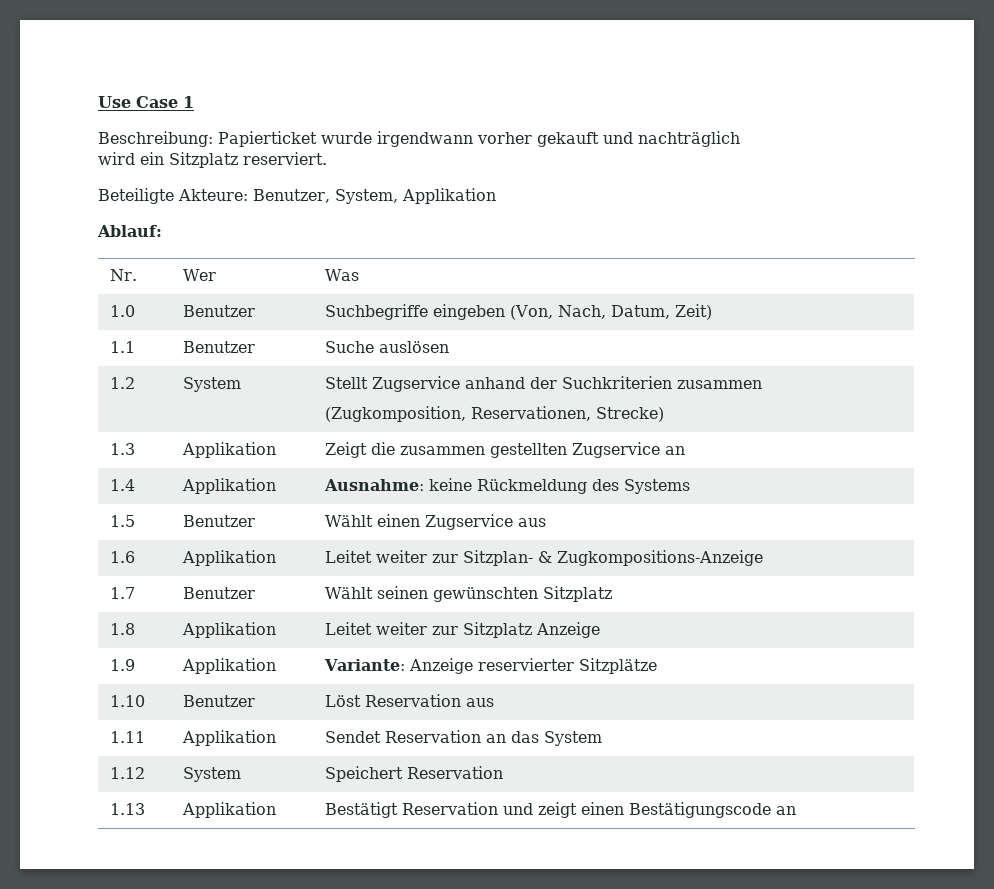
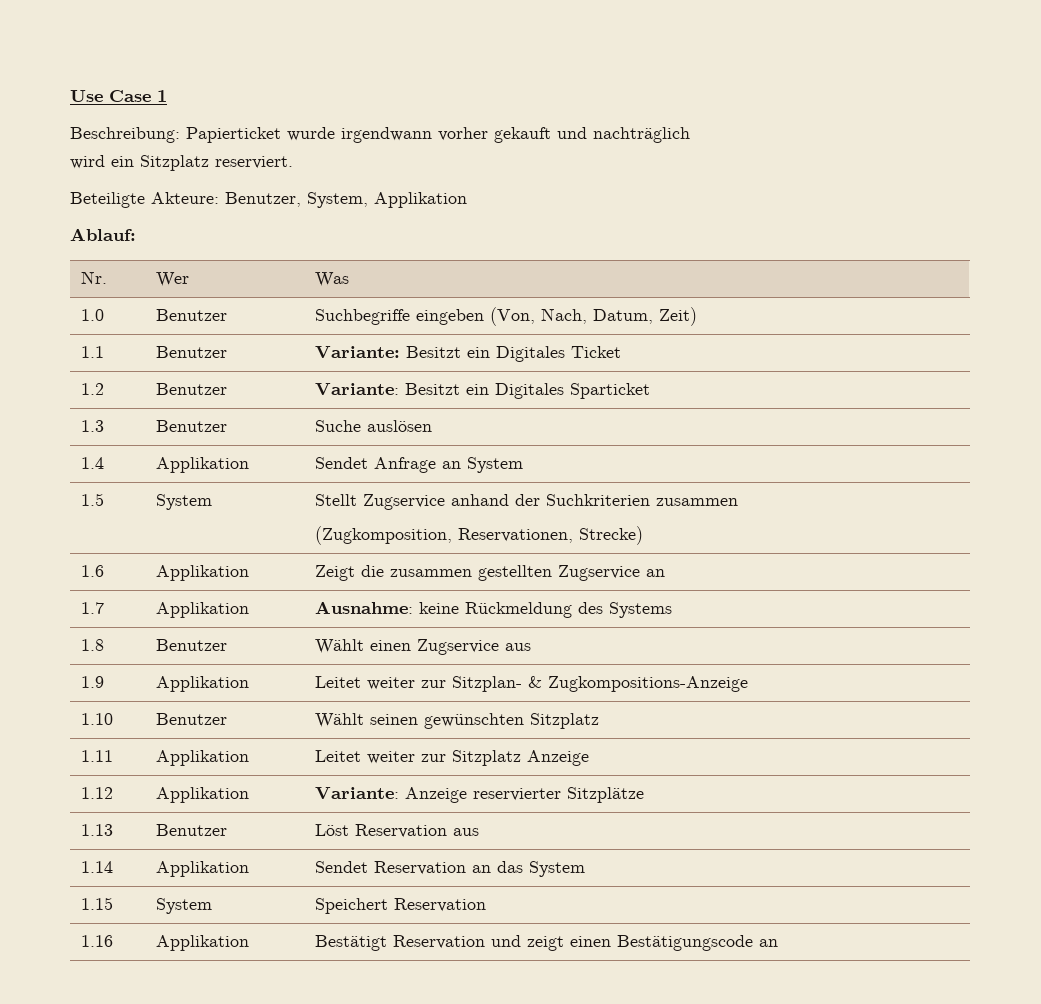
- 1.1 | Benutzer | Suche auslösen
- 1.2 | System | Stellt Zugservice anhand der Suchkriterien zusammen
+ 1.1 | Benutzer | Variante: Besitzt ein Digitales Ticket
+ 1.2 | Benutzer | Variante: Besitzt ein Digitales Sparticket
+ 1.3 | Benutzer | Suche auslösen
+ 1.4 | Applikation | Sendet Anfrage an System
+ 1.5 | System | Stellt Zugservice anhand der Suchkriterien zusammen
- 1.3 | Applikation | Zeigt die zusammen gestellten Zugservice an
+ 1.6 | Applikation | Zeigt die zusammen gestellten Zugservice an
- 1.4 | Applikation | Ausnahme: keine Rückmeldung des Systems
+ 1.7 | Applikation | Ausnahme: keine Rückmeldung des Systems
- 1.5 | Benutzer | Wählt einen Zugservice aus
+ 1.8 | Benutzer | Wählt einen Zugservice aus
- 1.6 | Applikation | Leitet weiter zur Sitzplan- & Zugkompositions-Anzeige
+ 1.9 | Applikation | Leitet weiter zur Sitzplan- & Zugkompositions-Anzeige
- 1.7 | Benutzer | Wählt seinen gewünschten Sitzplatz
+ 1.10 | Benutzer | Wählt seinen gewünschten Sitzplatz
- 1.8 | Applikation | Leitet weiter zur Sitzplatz Anzeige
+ 1.11 | Applikation | Leitet weiter zur Sitzplatz Anzeige
- 1.9 | Applikation | Variante: Anzeige reservierter Sitzplätze
+ 1.12 | Applikation | Variante: Anzeige reservierter Sitzplätze
- 1.10 | Benutzer | Löst Reservation aus
+ 1.13 | Benutzer | Löst Reservation aus
- 1.11 | Applikation | Sendet Reservation an das System
+ 1.14 | Applikation | Sendet Reservation an das System
- 1.12 | System | Speichert Reservation
+ 1.15 | System | Speichert Reservation
- 1.13 | Applikation | Bestätigt Reservation und zeigt einen Bestätigungscode an
+ 1.16 | Applikation | Bestätigt Reservation und zeigt einen Bestätigungscode an

